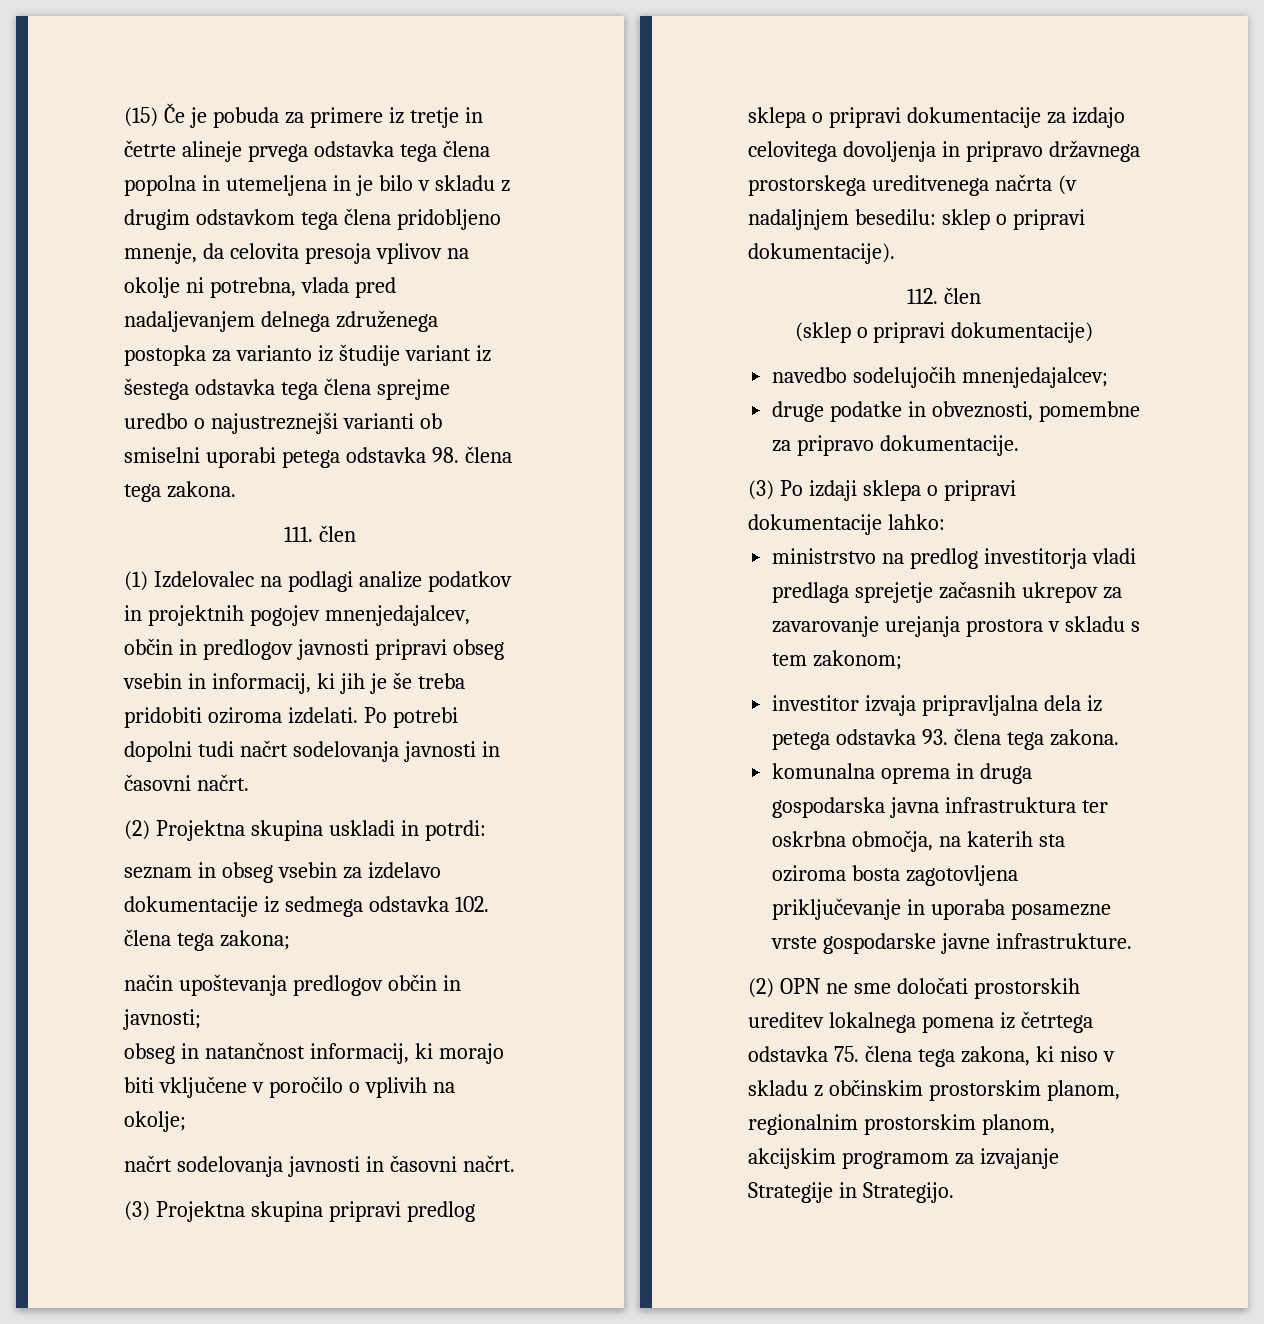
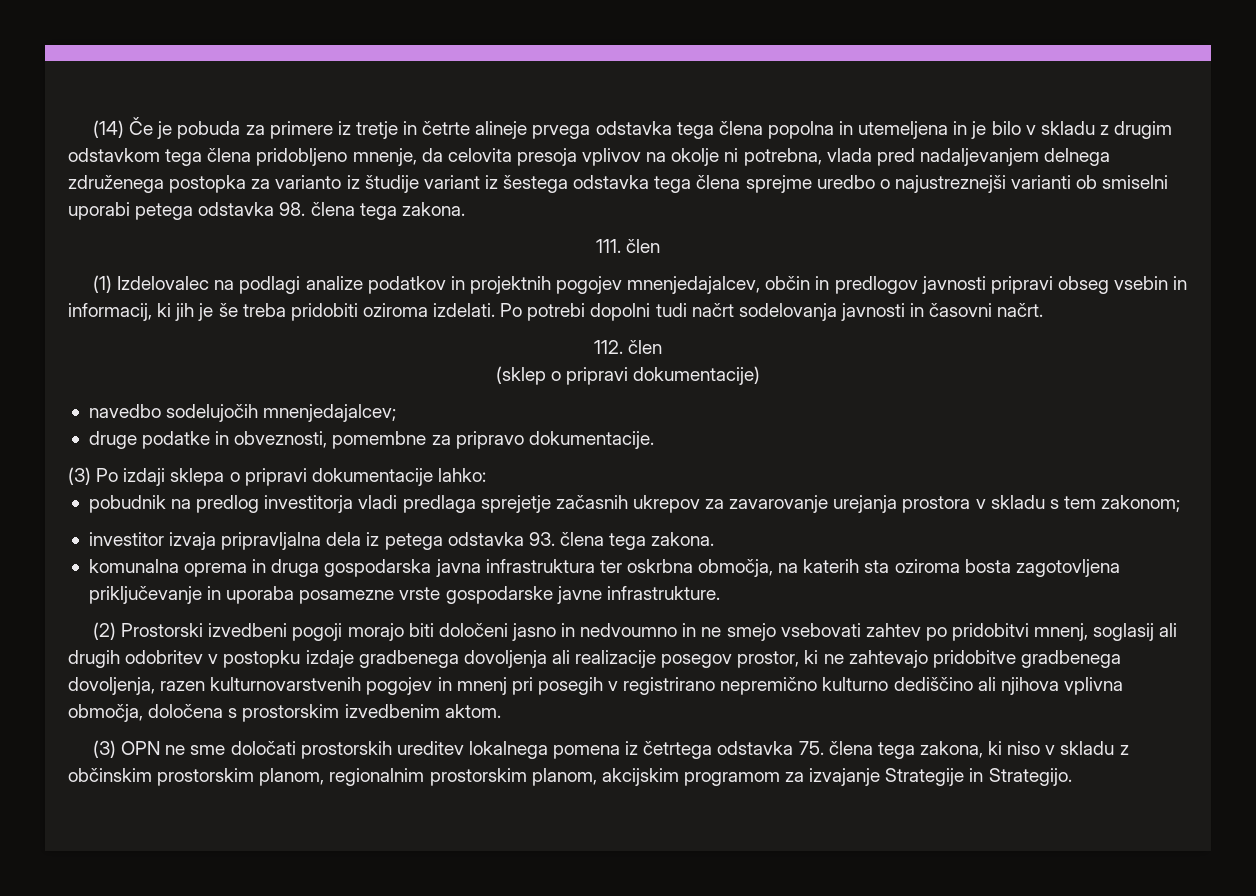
- (15) Če je pobuda za primere iz tretje in četrte alineje prvega odstavka tega člena popolna in utemeljena in je bilo v skladu z drugim odstavkom tega člena pridobljeno mnenje, da celovita presoja vplivov na okolje ni potrebna, vlada pred nadaljevanjem delnega združenega postopka za varianto iz študije variant iz šestega odstavka tega člena sprejme uredbo o najustreznejši varianti ob smiselni uporabi petega odstavka 98. člena tega zakona.
+ (14) Če je pobuda za primere iz tretje in četrte alineje prvega odstavka tega člena popolna in utemeljena in je bilo v skladu z drugim odstavkom tega člena pridobljeno mnenje, da celovita presoja vplivov na okolje ni potrebna, vlada pred nadaljevanjem delnega združenega postopka za varianto iz študije variant iz šestega odstavka tega člena sprejme uredbo o najustreznejši varianti ob smiselni uporabi petega odstavka 98. člena tega zakona.
- (2) Projektna skupina uskladi in potrdi:
- seznam in obseg vsebin za izdelavo dokumentacije iz sedmega odstavka 102. člena tega zakona;
- način upoštevanja predlogov občin in javnosti;
- obseg in natančnost informacij, ki morajo biti vključene v poročilo o vplivih na okolje;
- načrt sodelovanja javnosti in časovni načrt.
- (3) Projektna skupina pripravi predlog sklepa o pripravi dokumentacije za izdajo celovitega dovoljenja in pripravo državnega prostorskega ureditvenega načrta (v nadaljnjem besedilu: sklep o pripravi dokumentacije).
- ministrstvo na predlog investitorja vladi predlaga sprejetje začasnih ukrepov za zavarovanje urejanja prostora v skladu s tem zakonom;
+ pobudnik na predlog investitorja vladi predlaga sprejetje začasnih ukrepov za zavarovanje urejanja prostora v skladu s tem zakonom;
- (2) OPN ne sme določati prostorskih ureditev lokalnega pomena iz četrtega odstavka 75. člena tega zakona, ki niso v skladu z občinskim prostorskim planom, regionalnim prostorskim planom, akcijskim programom za izvajanje Strategije in Strategijo.
+ (2) Prostorski izvedbeni pogoji morajo biti določeni jasno in nedvoumno in ne smejo vsebovati zahtev po pridobitvi mnenj, soglasij ali drugih odobritev v postopku izdaje gradbenega dovoljenja ali realizacije posegov prostor, ki ne zahtevajo pridobitve gradbenega dovoljenja, razen kulturnovarstvenih pogojev in mnenj pri posegih v registrirano nepremično kulturno dediščino ali njihova vplivna območja, določena s prostorskim izvedbenim aktom.
+ (3) OPN ne sme določati prostorskih ureditev lokalnega pomena iz četrtega odstavka 75. člena tega zakona, ki niso v skladu z občinskim prostorskim planom, regionalnim prostorskim planom, akcijskim programom za izvajanje Strategije in Strategijo.

